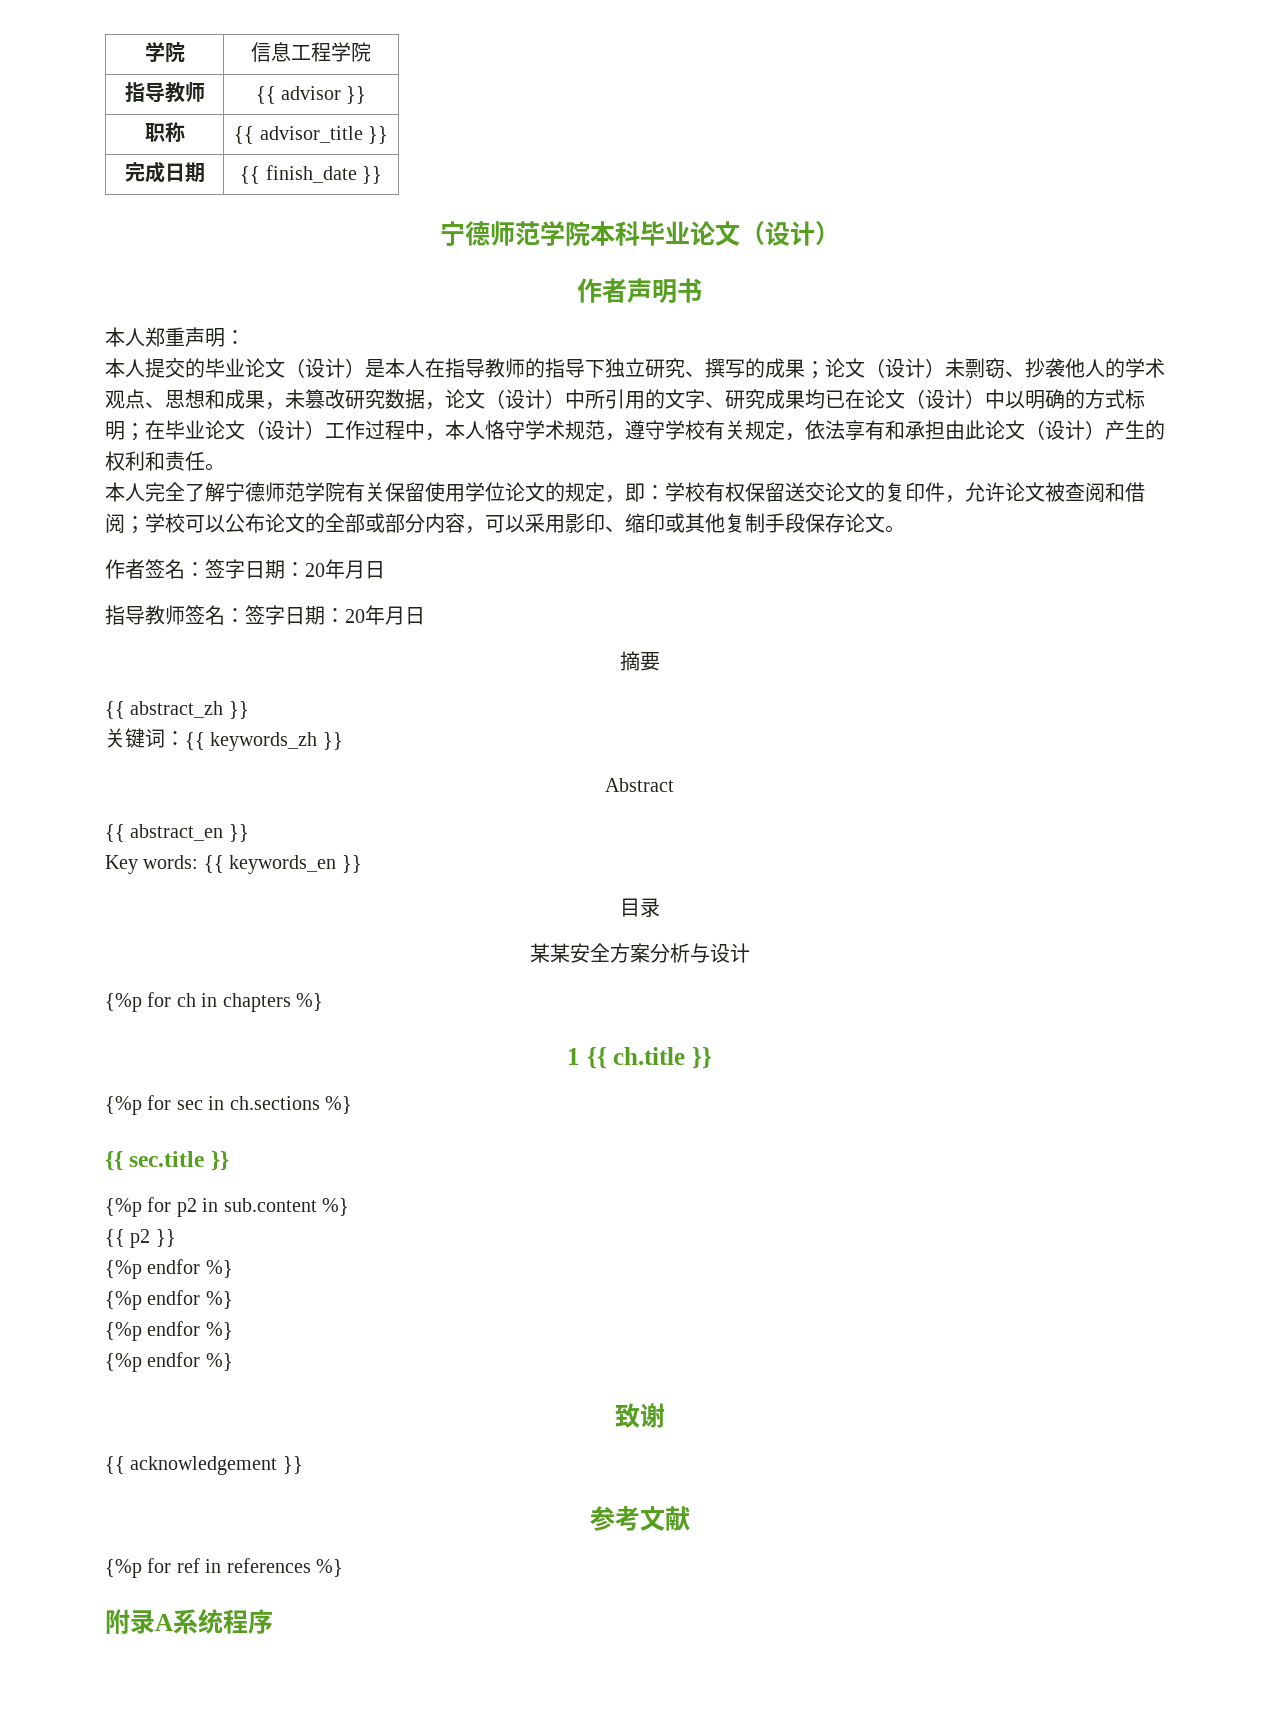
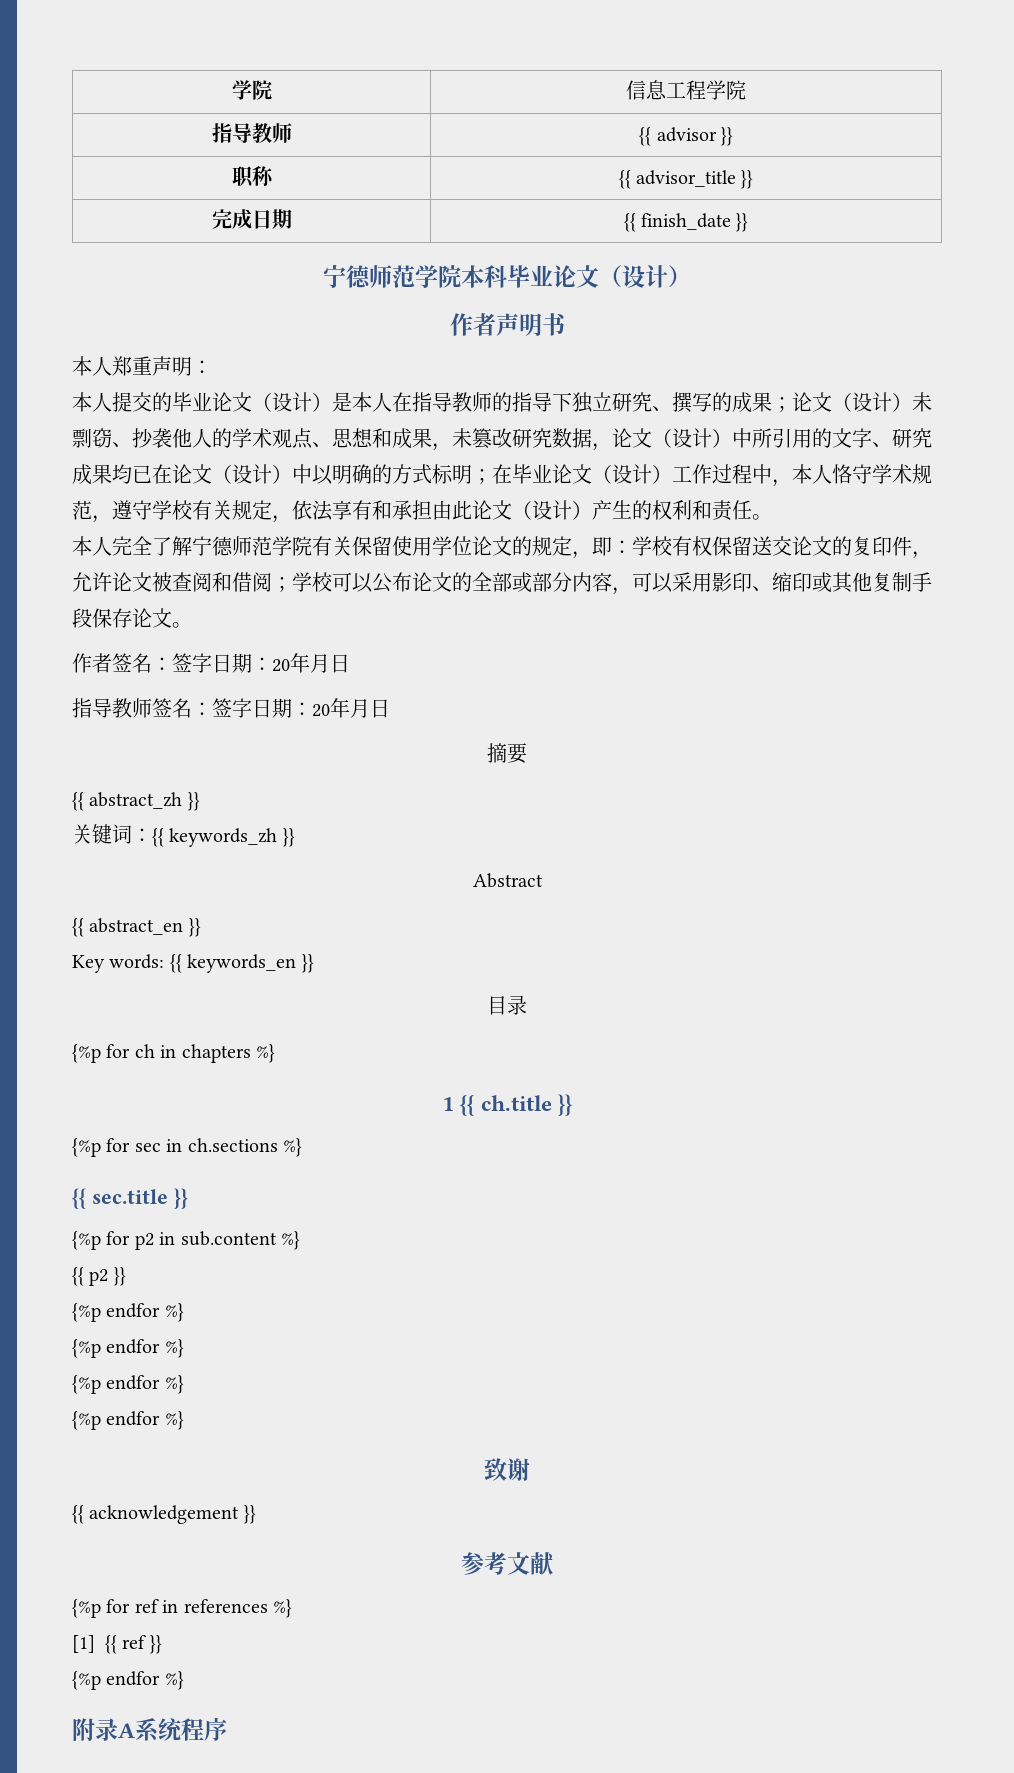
- 某某安全方案分析与设计
+ [1] {{ ref }}
+ {%p endfor %}

